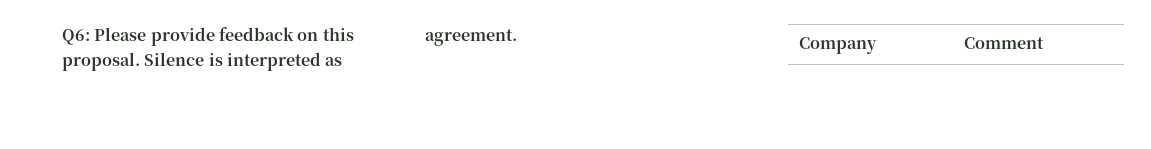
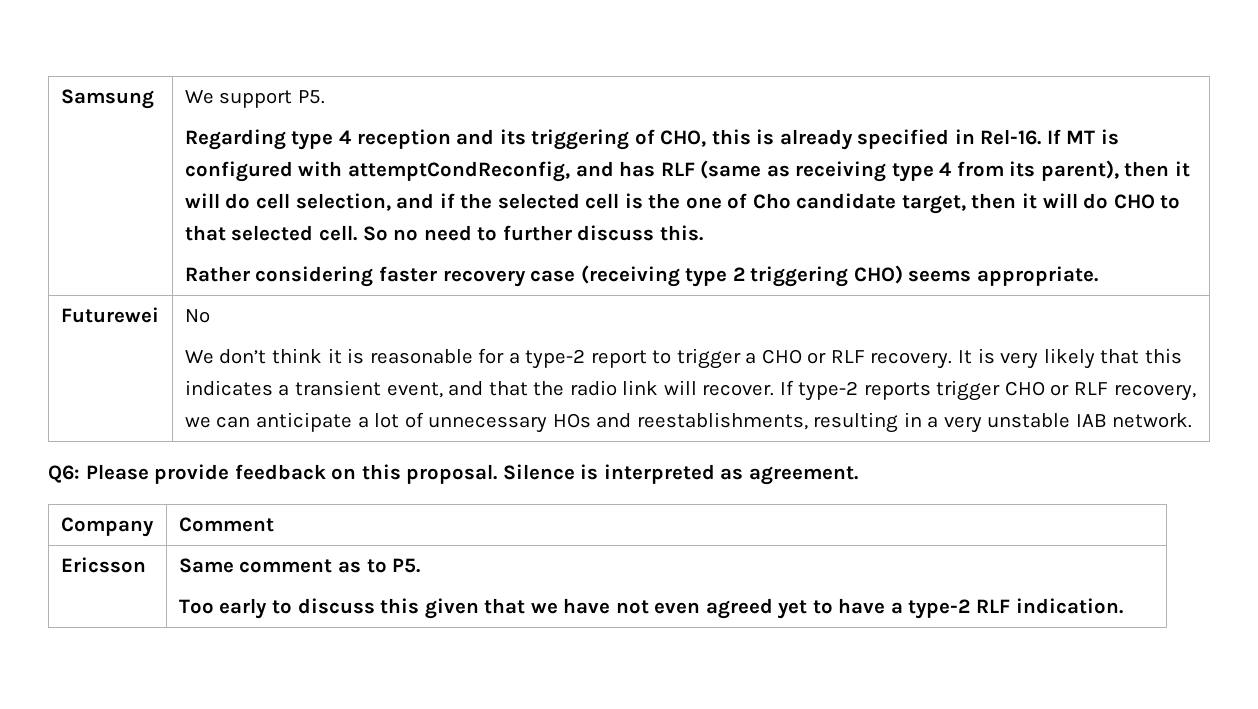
+ Samsung | We support P5.
+ Regarding type 4 reception and its triggering of CHO, this is already specified in Rel-16. If MT is configured with attemptCondReconfig, and has RLF (same as receiving type 4 from its parent), then it will do cell selection, and if the selected cell is the one of Cho candidate target, then it will do CHO to that selected cell. So no need to further discuss this.
+ Rather considering faster recovery case (receiving type 2 triggering CHO) seems appropriate.
+ Futurewei | No
+ We don’t think it is reasonable for a type-2 report to trigger a CHO or RLF recovery. It is very likely that this indicates a transient event, and that the radio link will recover. If type-2 reports trigger CHO or RLF recovery, we can anticipate a lot of unnecessary HOs and reestablishments, resulting in a very unstable IAB network.
+ Ericsson | Same comment as to P5.
+ Too early to discuss this given that we have not even agreed yet to have a type-2 RLF indication.

